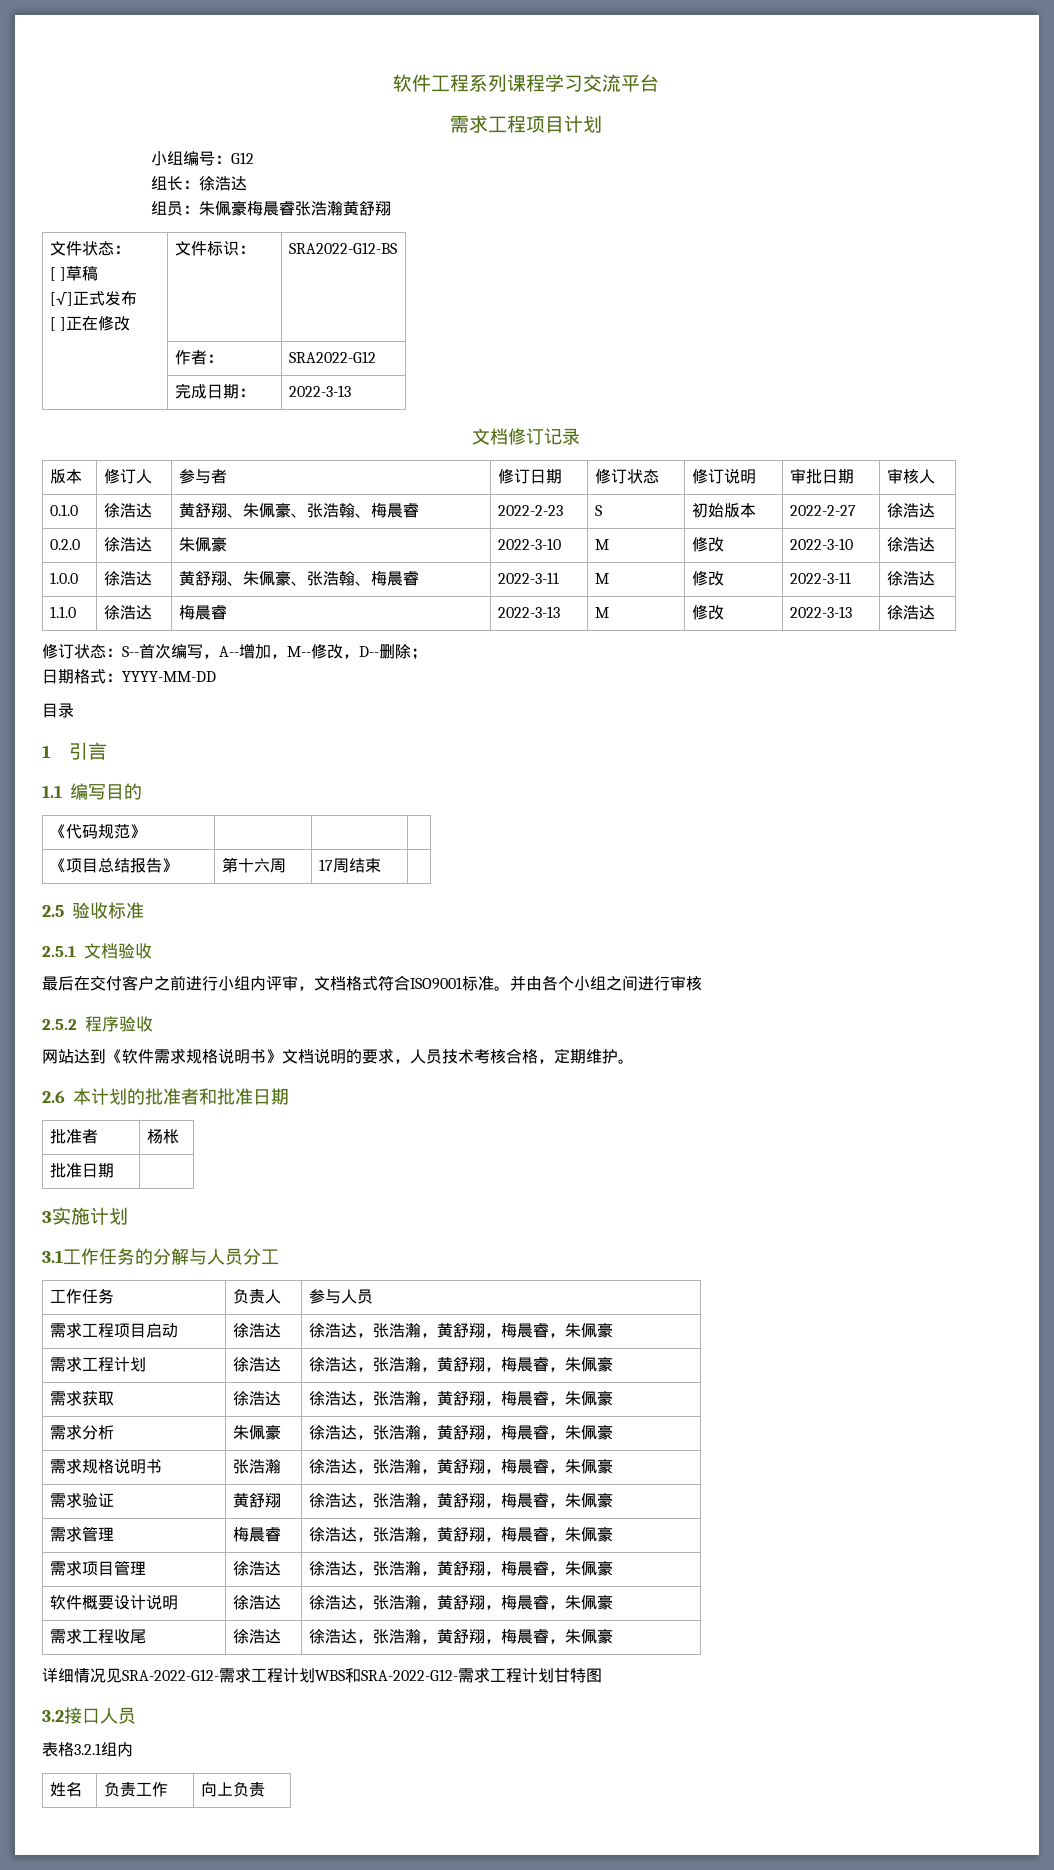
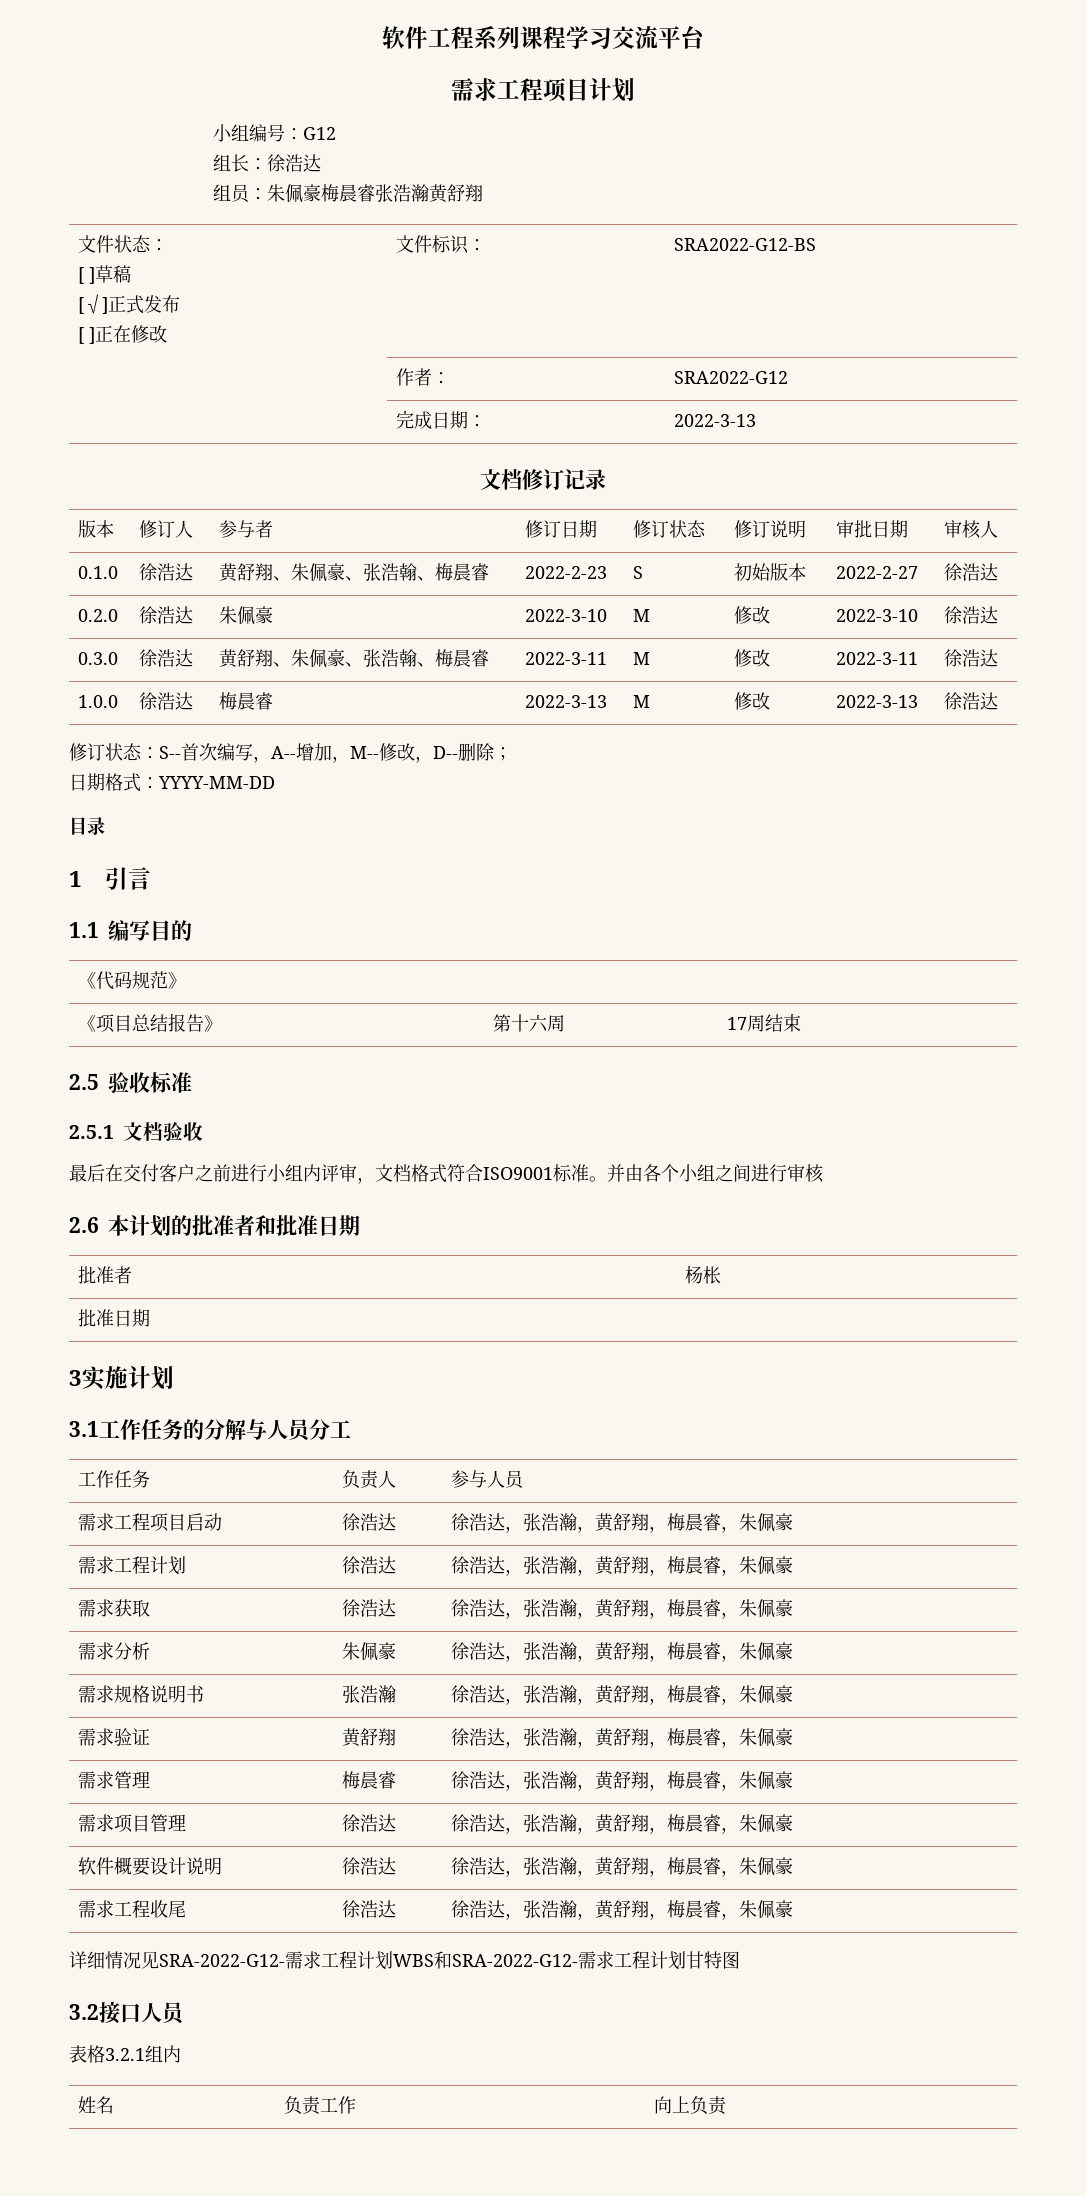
- 1.0.0 | 徐浩达 | 黄舒翔、朱佩豪、张浩翰、梅晨睿 | 2022-3-11 | M | 修改 | 2022-3-11 | 徐浩达
+ 0.3.0 | 徐浩达 | 黄舒翔、朱佩豪、张浩翰、梅晨睿 | 2022-3-11 | M | 修改 | 2022-3-11 | 徐浩达
- 1.1.0 | 徐浩达 | 梅晨睿 | 2022-3-13 | M | 修改 | 2022-3-13 | 徐浩达
+ 1.0.0 | 徐浩达 | 梅晨睿 | 2022-3-13 | M | 修改 | 2022-3-13 | 徐浩达
- 2.5.2程序验收
- 网站达到《软件需求规格说明书》文档说明的要求，人员技术考核合格，定期维护。

